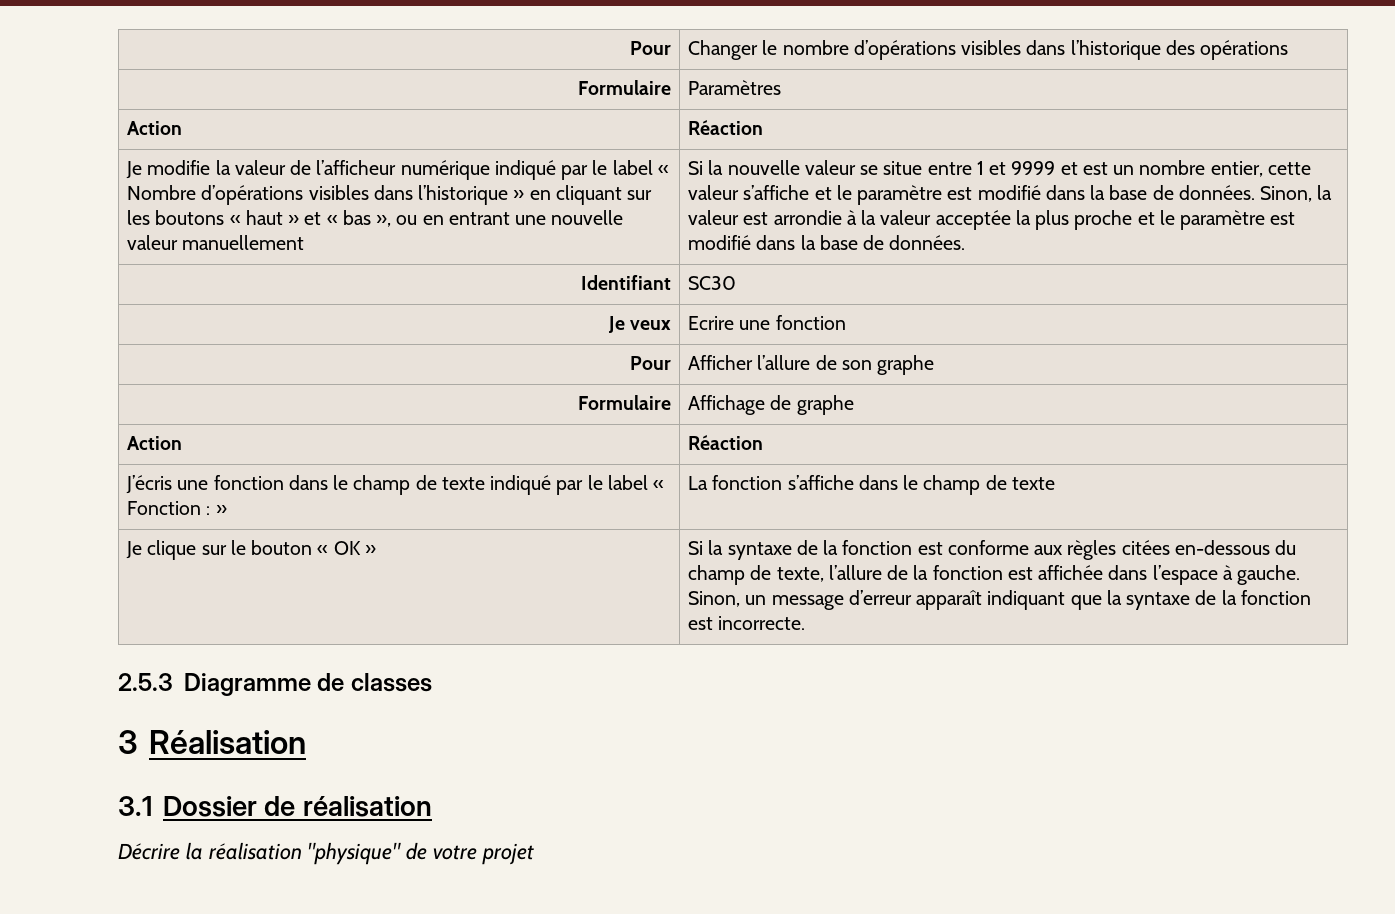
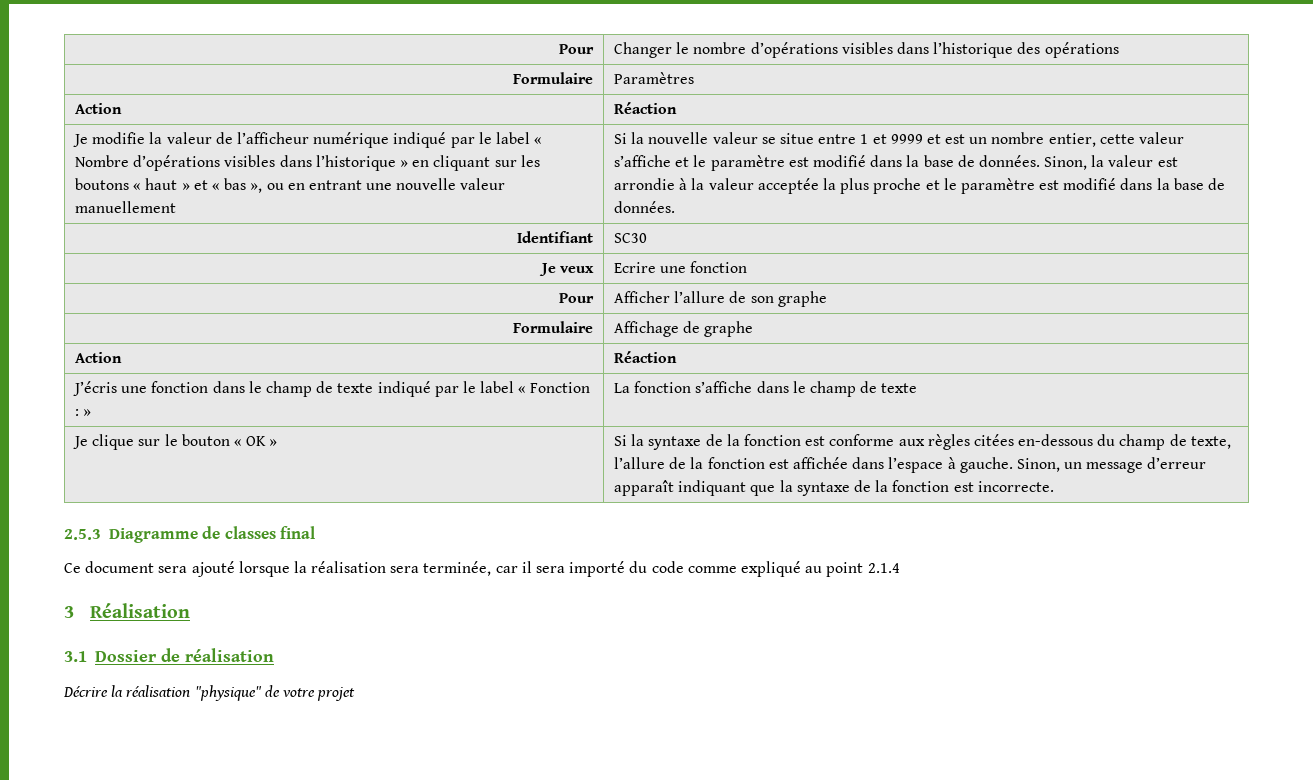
- 2.5.3 Diagramme de classes
+ 2.5.3 Diagramme de classes final
+ Ce document sera ajouté lorsque la réalisation sera terminée, car il sera importé du code comme expliqué au point 2.1.4

